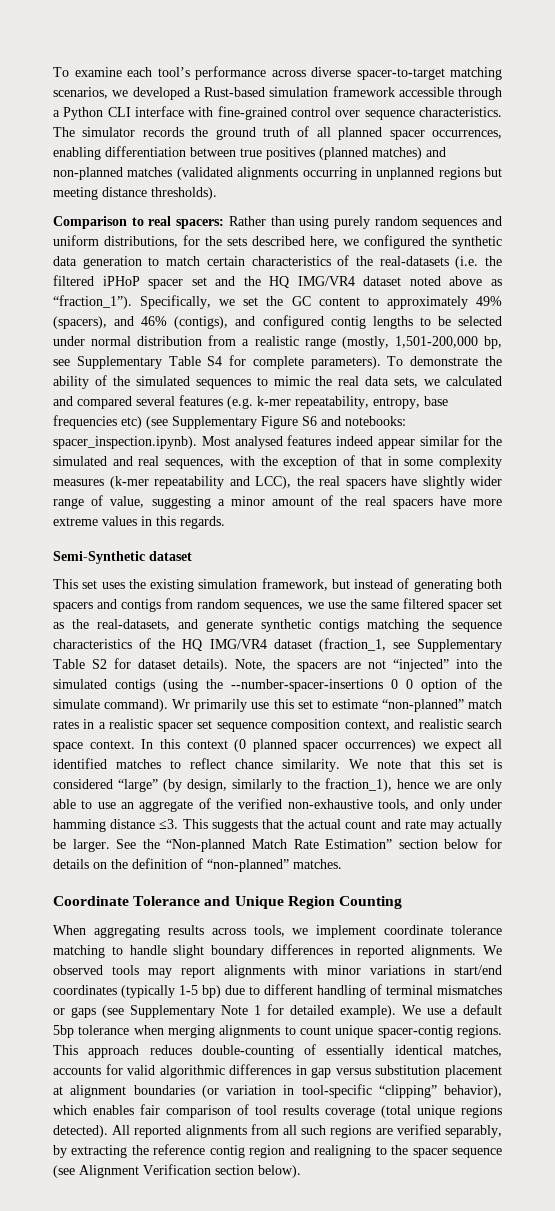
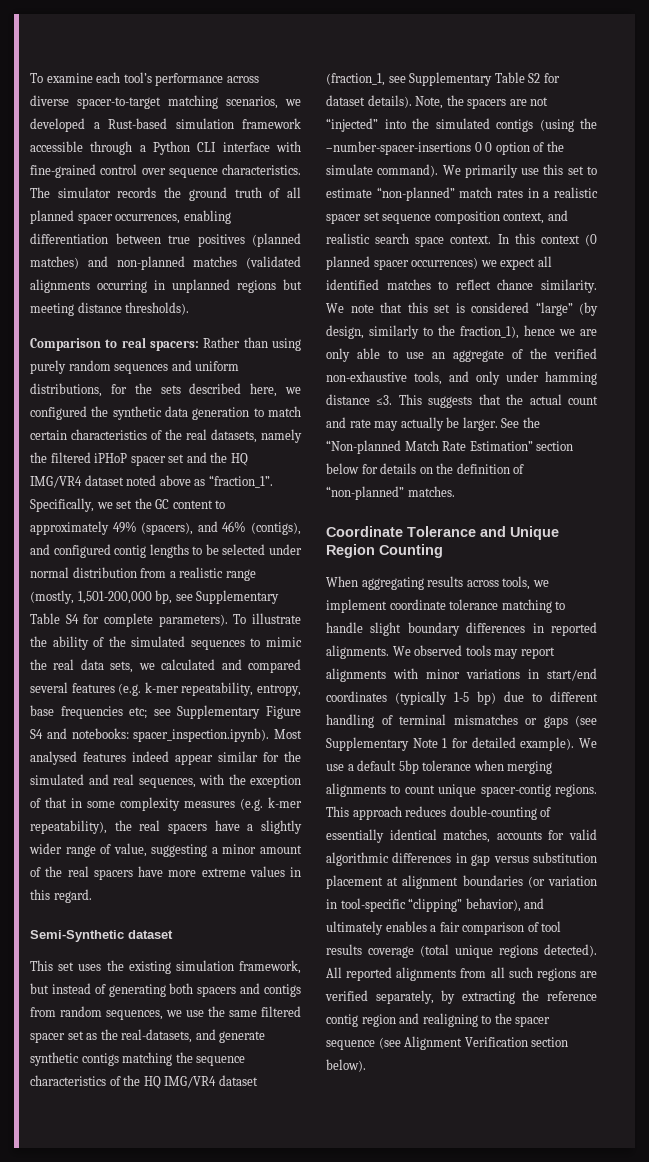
- Comparison to real spacers: Rather than using purely random sequences and uniform distributions, for the sets described here, we configured the synthetic data generation to match certain characteristics of the real-datasets (i.e. the filtered iPHoP spacer set and the HQ IMG/VR4 dataset noted above as “fraction_1”).
+ Comparison to real spacers: Rather than using purely random sequences and uniform distributions, for the sets described here, we configured the synthetic data generation to match certain characteristics of the real datasets, namely the filtered iPHoP spacer set and the HQ IMG/VR4 dataset noted above as “fraction_1”.
- To demonstrate the ability of the simulated sequences to mimic the real data sets, we calculated and compared several features (e.g. k-mer repeatability, entropy, base frequencies etc) (see Supplementary Figure S6 and notebooks:
+ To illustrate the ability of the simulated sequences to mimic the real data sets, we calculated and compared several features (e.g. k-mer repeatability, entropy, base frequencies etc; see Supplementary Figure S4 and notebooks:
- spacer_inspection.ipynb). Most analysed features indeed appear similar for the simulated and real sequences, with the exception of that in some complexity measures (k-mer repeatability and LCC), the real spacers have slightly wider range of value, suggesting a minor amount of the real spacers have more extreme values in this regards.
+ spacer_inspection.ipynb). Most analysed features indeed appear similar for the simulated and real sequences, with the exception of that in some complexity measures (e.g. k-mer repeatability), the real spacers have a slightly wider range of value, suggesting a minor amount of the real spacers have more extreme values in this regard.
- Note, the spacers are not “injected” into the simulated contigs (using the --number-spacer-insertions 0 0 option of the simulate command).
+ Note, the spacers are not “injected” into the simulated contigs (using the –number-spacer-insertions 0 0 option of the simulate command).
- Wr primarily use this set to estimate “non-planned” match rates in a realistic spacer set sequence composition context, and realistic search space context.
+ We primarily use this set to estimate “non-planned” match rates in a realistic spacer set sequence composition context, and realistic search space context.
- This approach reduces double-counting of essentially identical matches, accounts for valid algorithmic differences in gap versus substitution placement at alignment boundaries (or variation in tool-specific “clipping” behavior), which enables fair comparison of tool results coverage (total unique regions detected).
+ This approach reduces double-counting of essentially identical matches, accounts for valid algorithmic differences in gap versus substitution placement at alignment boundaries (or variation in tool-specific “clipping” behavior), and ultimately enables a fair comparison of tool results coverage (total unique regions detected).
- All reported alignments from all such regions are verified separably, by extracting the reference contig region and realigning to the spacer sequence (see Alignment Verification section below).
+ All reported alignments from all such regions are verified separately, by extracting the reference contig region and realigning to the spacer sequence (see Alignment Verification section below).

